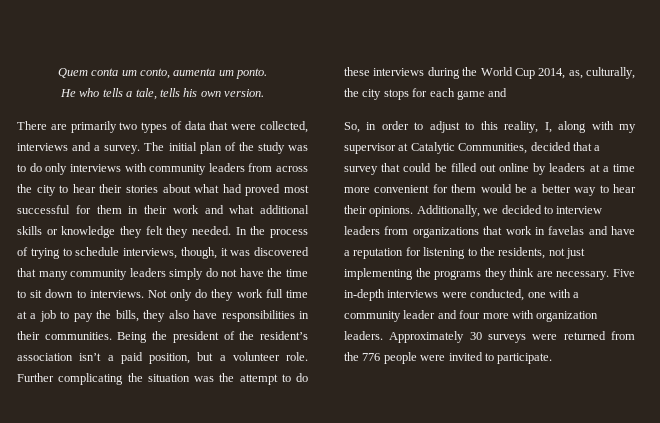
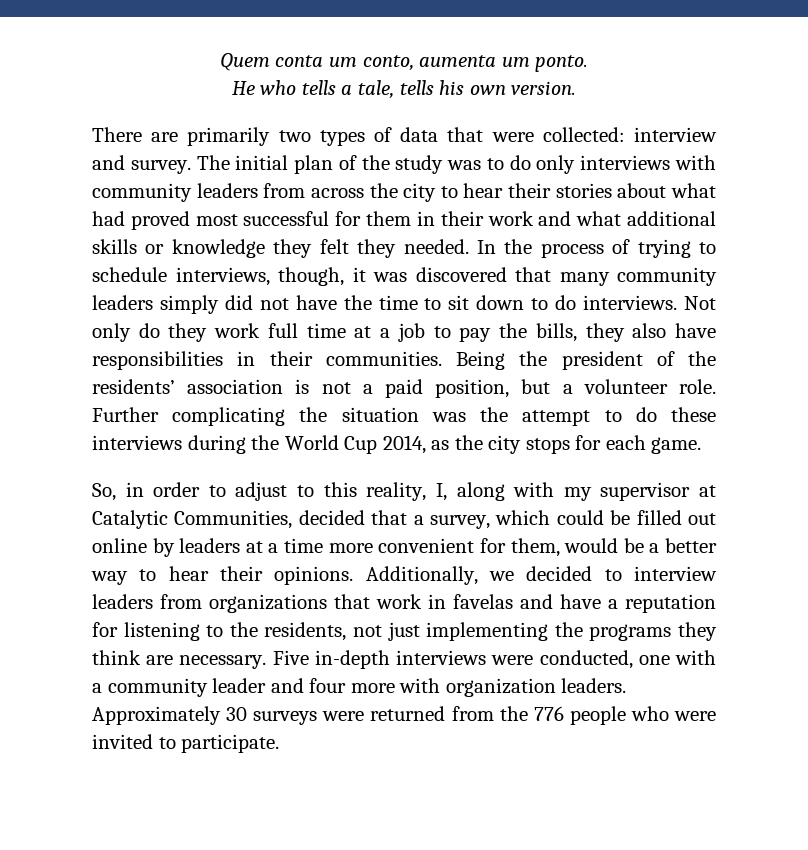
- There are primarily two types of data that were collected, interviews and a survey.
+ There are primarily two types of data that were collected: interview and survey.
- In the process of trying to schedule interviews, though, it was discovered that many community leaders simply do not have the time to sit down to interviews.
+ In the process of trying to schedule interviews, though, it was discovered that many community leaders simply did not have the time to sit down to do interviews.
- Being the president of the resident’s association isn’t a paid position, but a volunteer role.
+ Being the president of the residents’ association is not a paid position, but a volunteer role.
- Further complicating the situation was the attempt to do these interviews during the World Cup 2014, as, culturally, the city stops for each game and
+ Further complicating the situation was the attempt to do these interviews during the World Cup 2014, as the city stops for each game.
- So, in order to adjust to this reality, I, along with my supervisor at Catalytic Communities, decided that a survey that could be filled out online by leaders at a time more convenient for them would be a better way to hear their opinions.
+ So, in order to adjust to this reality, I, along with my supervisor at Catalytic Communities, decided that a survey, which could be filled out online by leaders at a time more convenient for them, would be a better way to hear their opinions.
- Approximately 30 surveys were returned from the 776 people were invited to participate.
+ Approximately 30 surveys were returned from the 776 people who were invited to participate.

